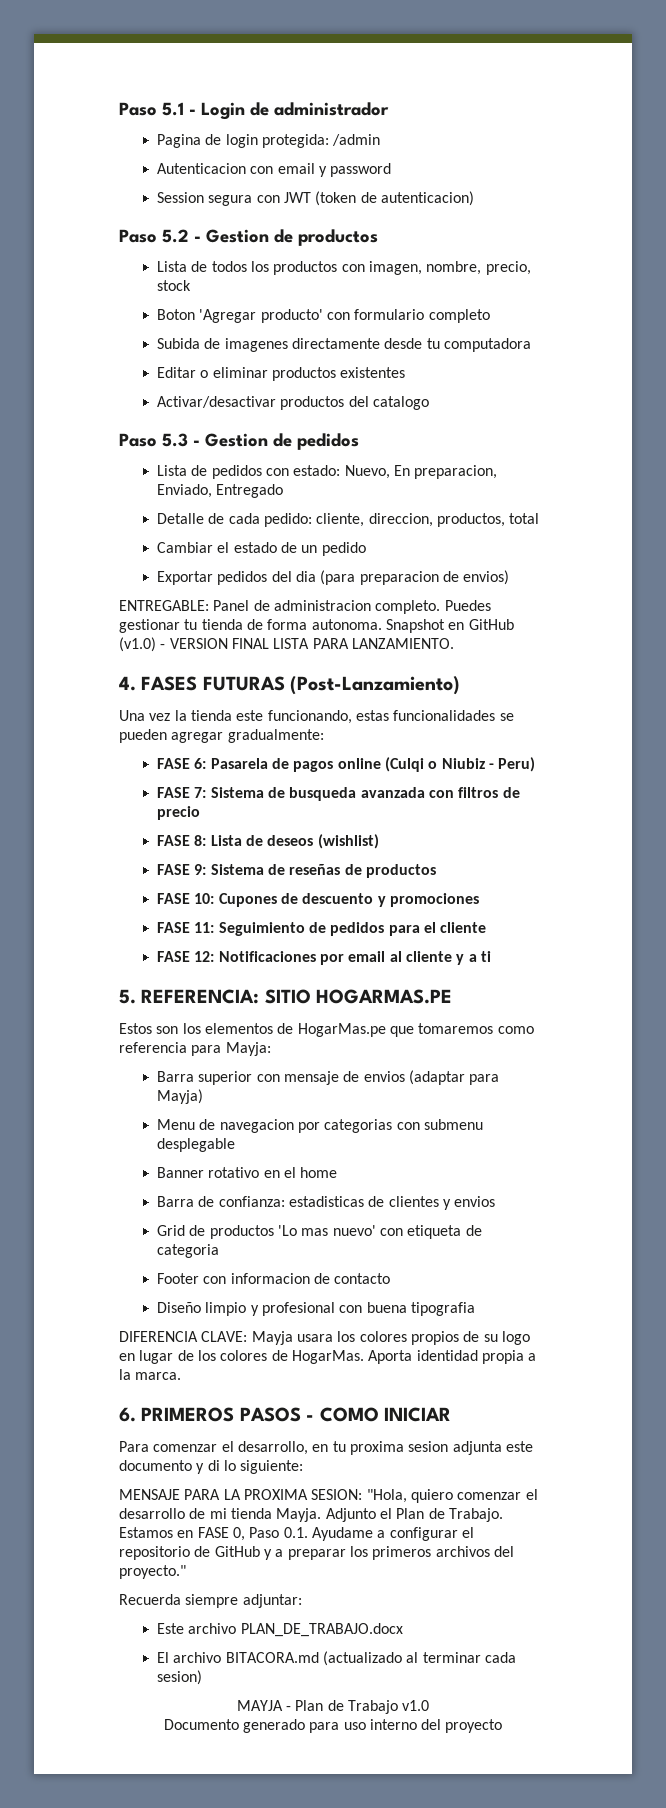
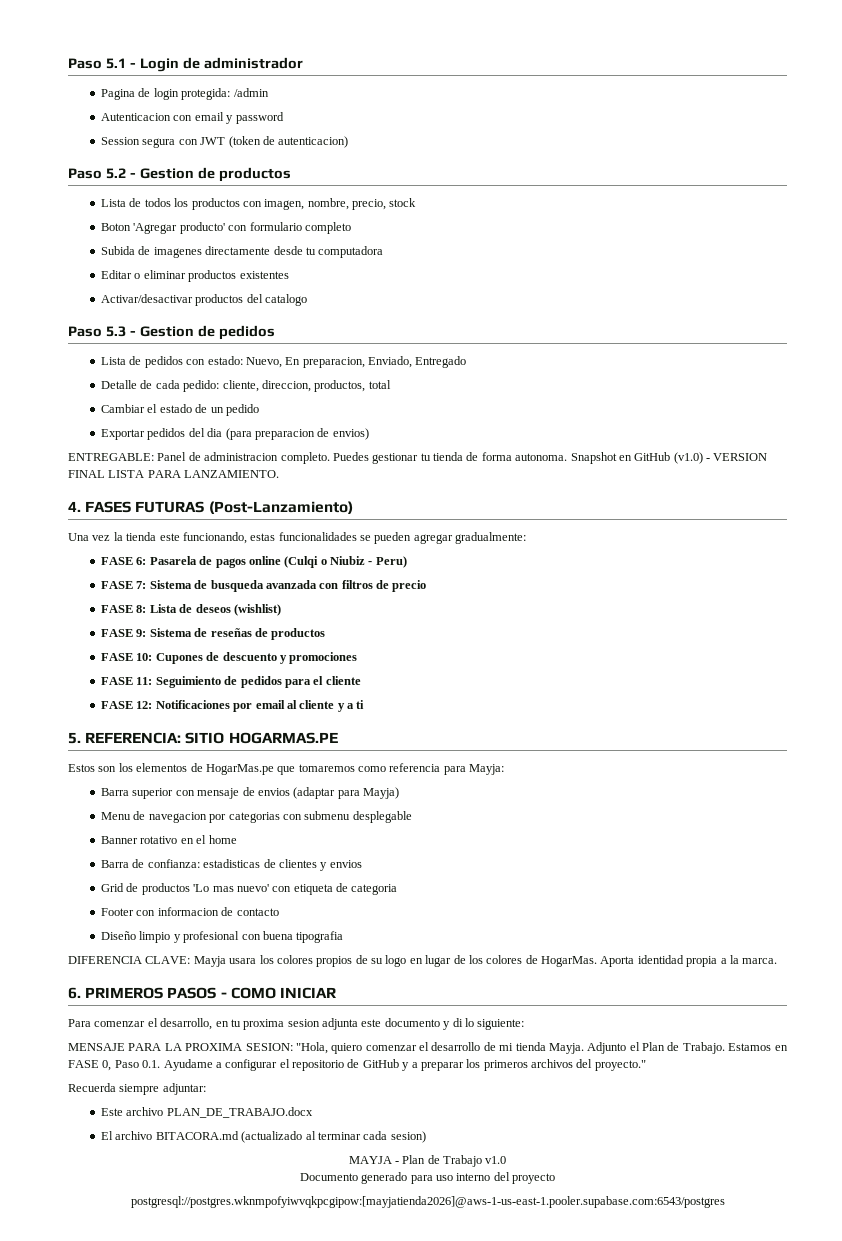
+ postgresql://postgres.wknmpofyiwvqkpcgipow:[mayjatienda2026]@aws-1-us-east-1.pooler.supabase.com:6543/postgres

